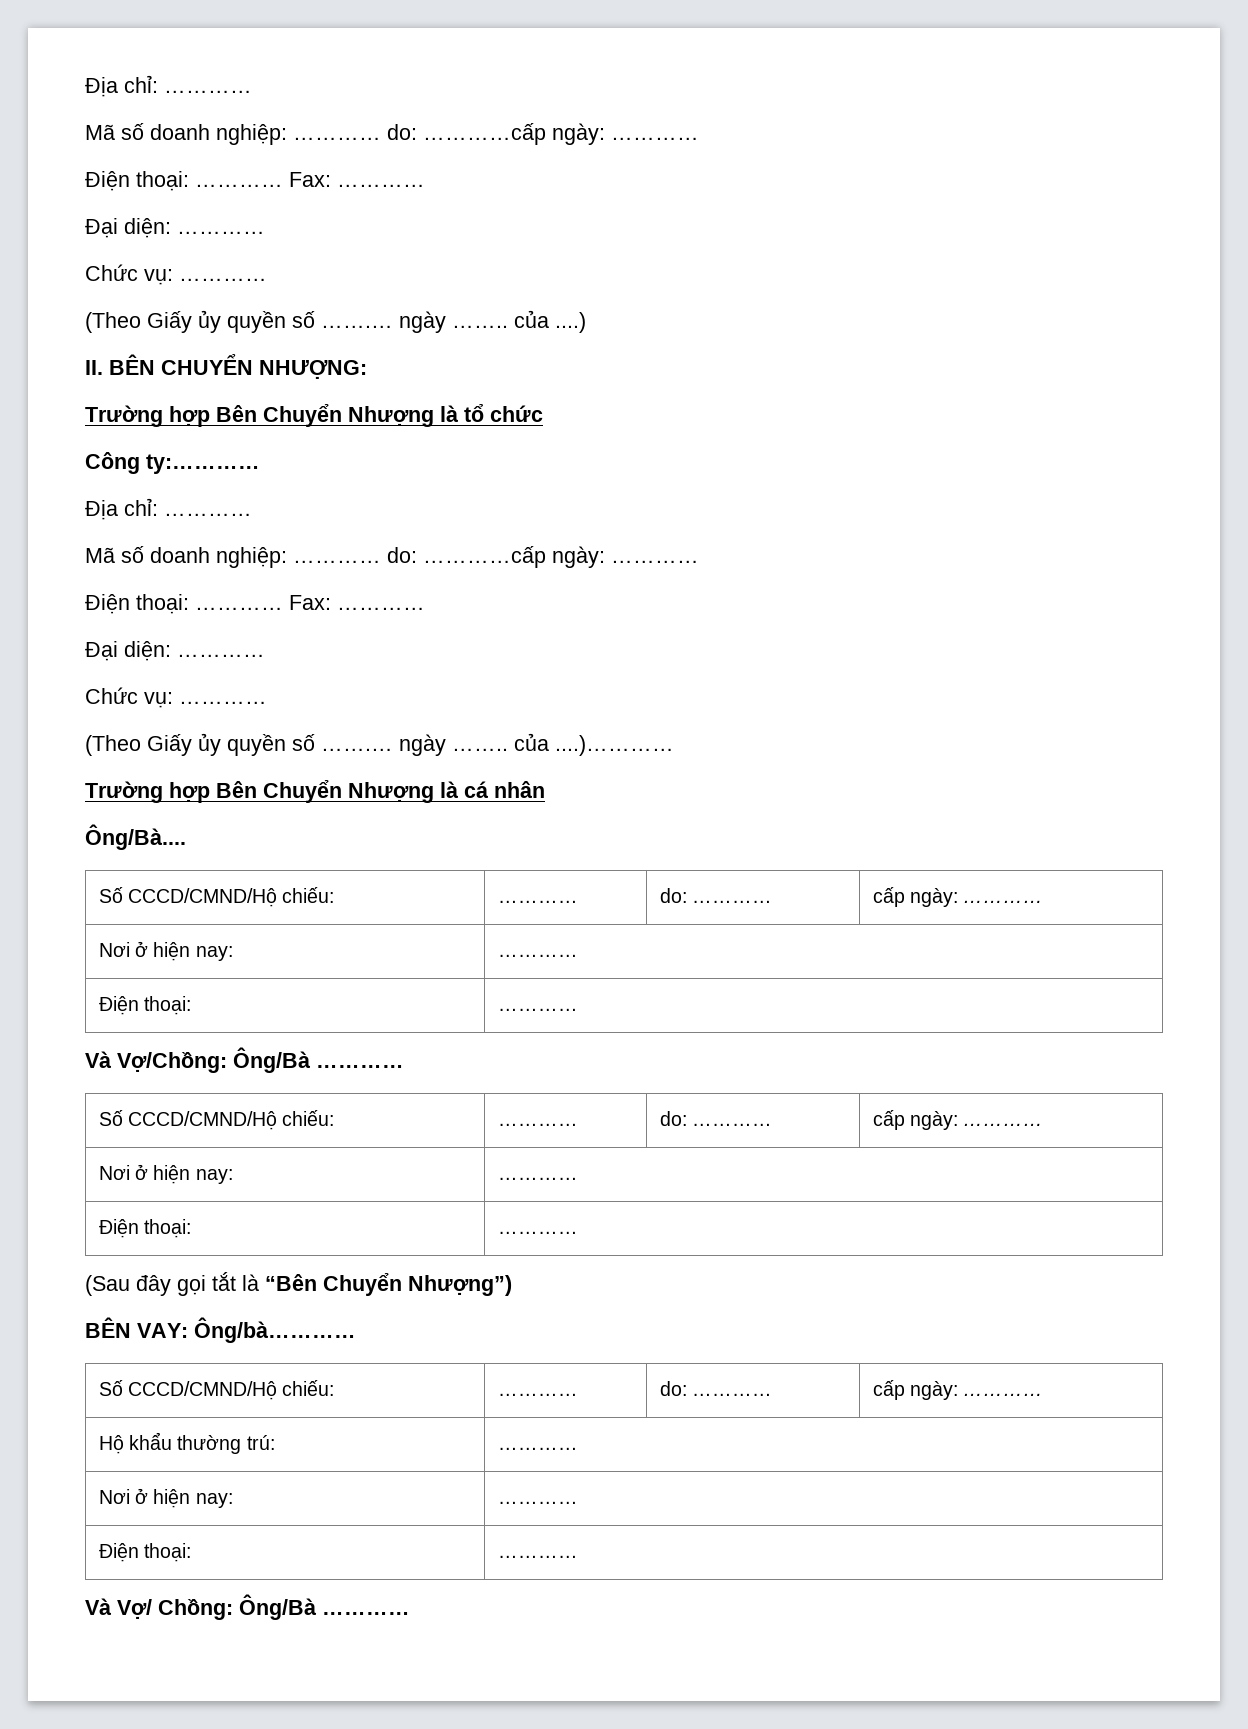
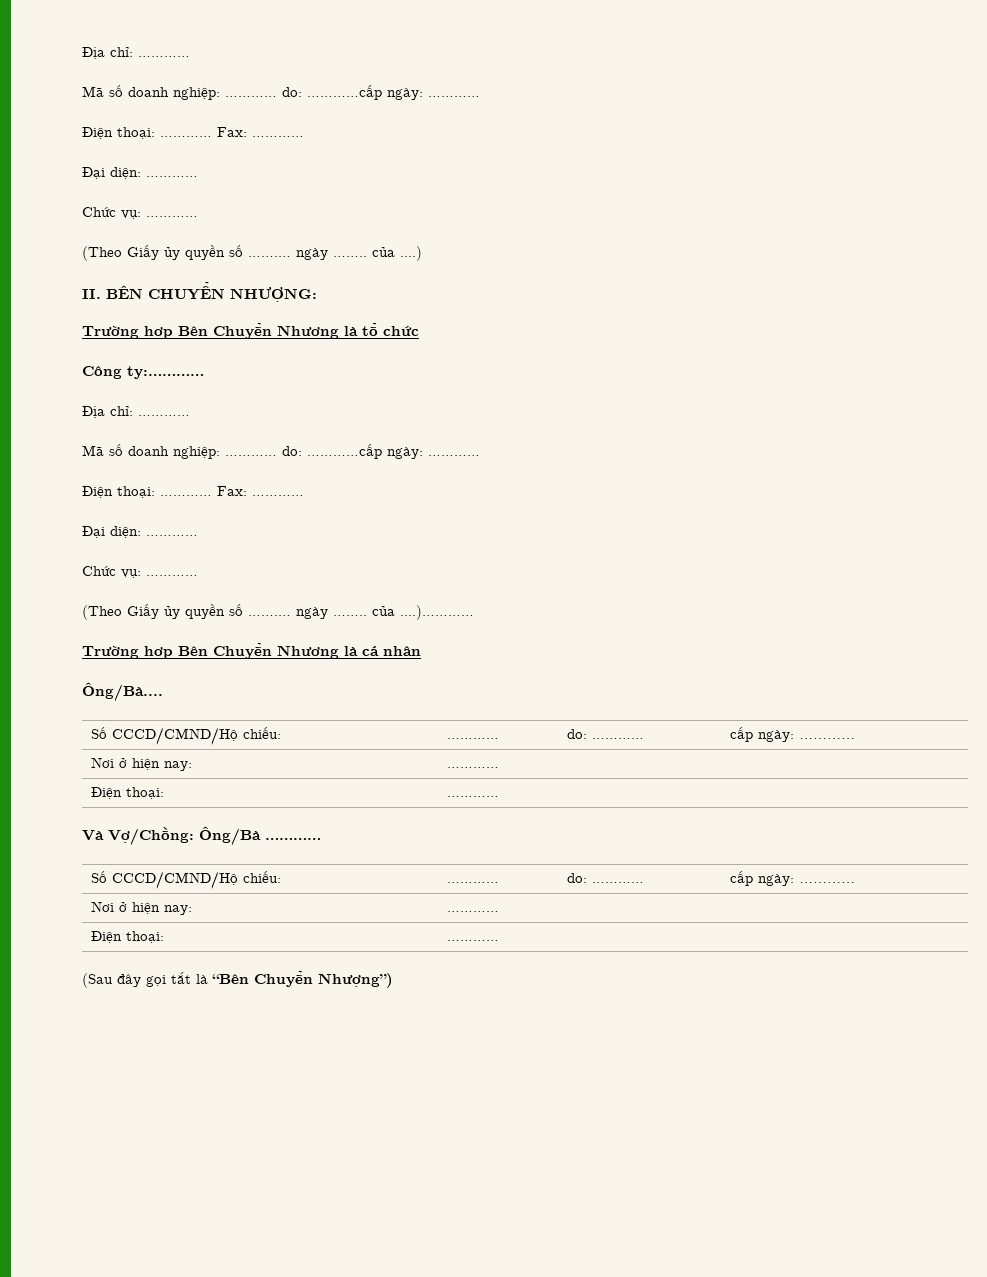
- BÊN VAY: Ông/bà…………
- Số CCCD/CMND/Hộ chiếu: | ………… | do: ………… | cấp ngày: …………
- Hộ khẩu thường trú: | …………
- Nơi ở hiện nay: | …………
- Điện thoại: | …………
- Và Vợ/ Chồng: Ông/Bà …………

